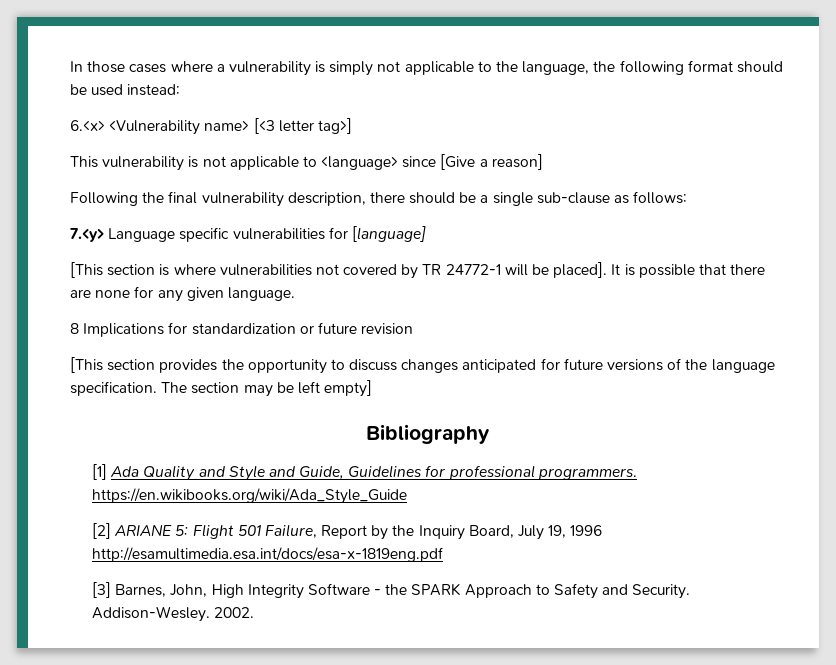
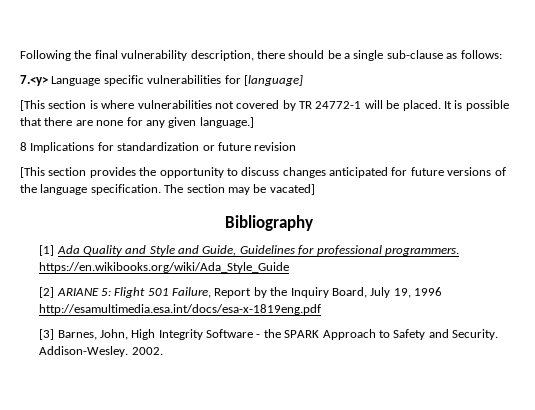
- In those cases where a vulnerability is simply not applicable to the language, the following format should be used instead:
- 6.<x> <Vulnerability name> [<3 letter tag>]
- This vulnerability is not applicable to <language> since [Give a reason]
- [This section is where vulnerabilities not covered by TR 24772-1 will be placed].
+ [This section is where vulnerabilities not covered by TR 24772-1 will be placed.
- It is possible that there are none for any given language.
+ It is possible that there are none for any given language.]
- The section may be left empty]
+ The section may be vacated]

